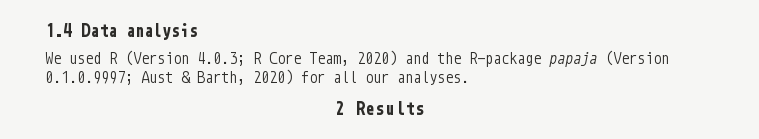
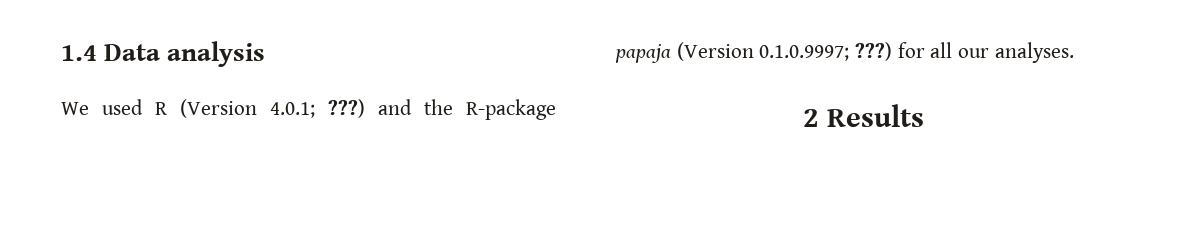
- We used R (Version 4.0.3; R Core Team, 2020) and the R-package papaja (Version 0.1.0.9997; Aust & Barth, 2020) for all our analyses.
+ We used R (Version 4.0.1; ???) and the R-package papaja (Version 0.1.0.9997; ???) for all our analyses.

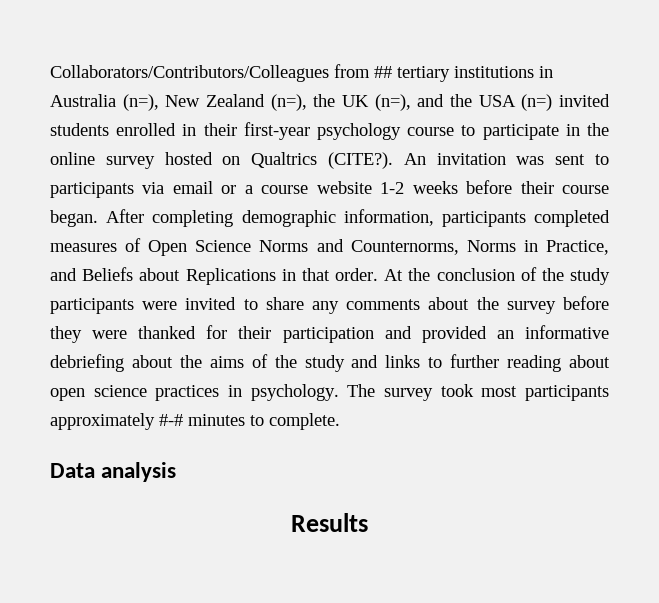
- 1.4 Data analysis
- We used R (Version 4.0.1; ???) and the R-package papaja (Version 0.1.0.9997; ???) for all our analyses.
- 2 Results
+ Collaborators/Contributors/Colleagues from ## tertiary institutions in Australia (n=), New Zealand (n=), the UK (n=), and the USA (n=) invited students enrolled in their first-year psychology course to participate in the online survey hosted on Qualtrics (CITE?). An invitation was sent to participants via email or a course website 1-2 weeks before their course began. After completing demographic information, participants completed measures of Open Science Norms and Counternorms, Norms in Practice, and Beliefs about Replications in that order. At the conclusion of the study participants were invited to share any comments about the survey before they were thanked for their participation and provided an informative debriefing about the aims of the study and links to further reading about open science practices in psychology. The survey took most participants approximately #-# minutes to complete.
+ Data analysis
+ Results

